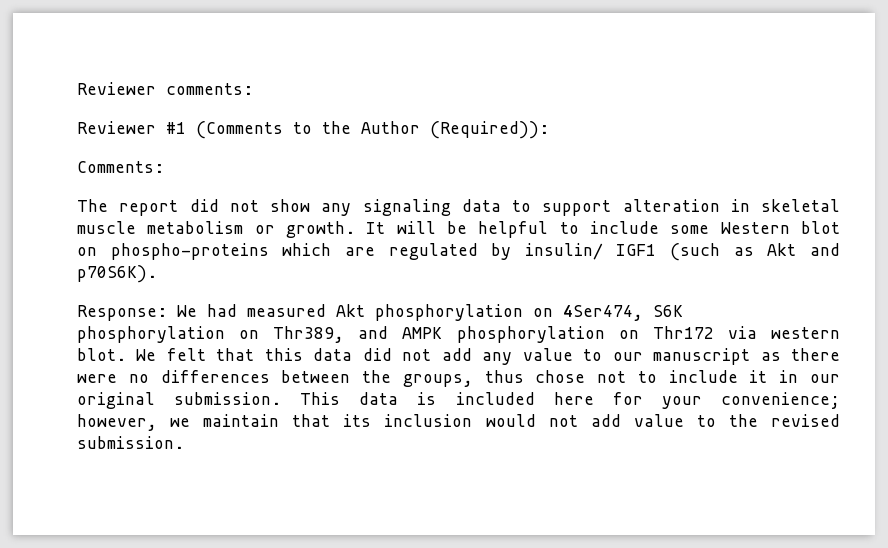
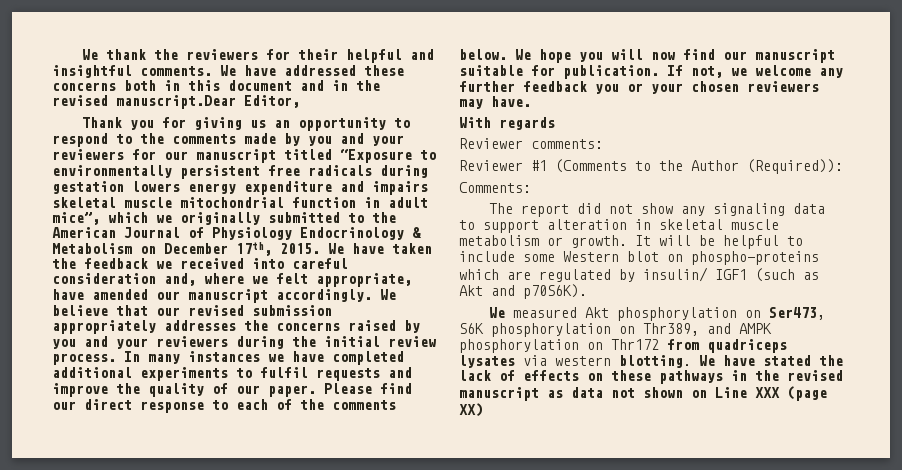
+ We thank the reviewers for their helpful and insightful comments. We have addressed these concerns both in this document and in the revised manuscript.Dear Editor,
+ Thank you for giving us an opportunity to respond to the comments made by you and your reviewers for our manuscript titled “Exposure to environmentally persistent free radicals during gestation lowers energy expenditure and impairs skeletal muscle mitochondrial function in adult mice”, which we originally submitted to the American Journal of Physiology Endocrinology & Metabolism on December 17th, 2015. We have taken the feedback we received into careful consideration and, where we felt appropriate, have amended our manuscript accordingly. We believe that our revised submission appropriately addresses the concerns raised by you and your reviewers during the initial review process. In many instances we have completed additional experiments to fulfil requests and improve the quality of our paper. Please find our direct response to each of the comments below. We hope you will now find our manuscript suitable for publication. If not, we welcome any further feedback you or your chosen reviewers may have.
+ With regards
- Response: We had measured Akt phosphorylation on 4Ser474, S6K phosphorylation on Thr389, and AMPK phosphorylation on Thr172 via western blot. We felt that this data did not add any value to our manuscript as there were no differences between the groups, thus chose not to include it in our original submission. This data is included here for your convenience; however, we maintain that its inclusion would not add value to the revised submission.
+ We measured Akt phosphorylation on Ser473, S6K phosphorylation on Thr389, and AMPK phosphorylation on Thr172 from quadriceps lysates via western blotting. We have stated the lack of effects on these pathways in the revised manuscript as data not shown on Line XXX (page XX)

